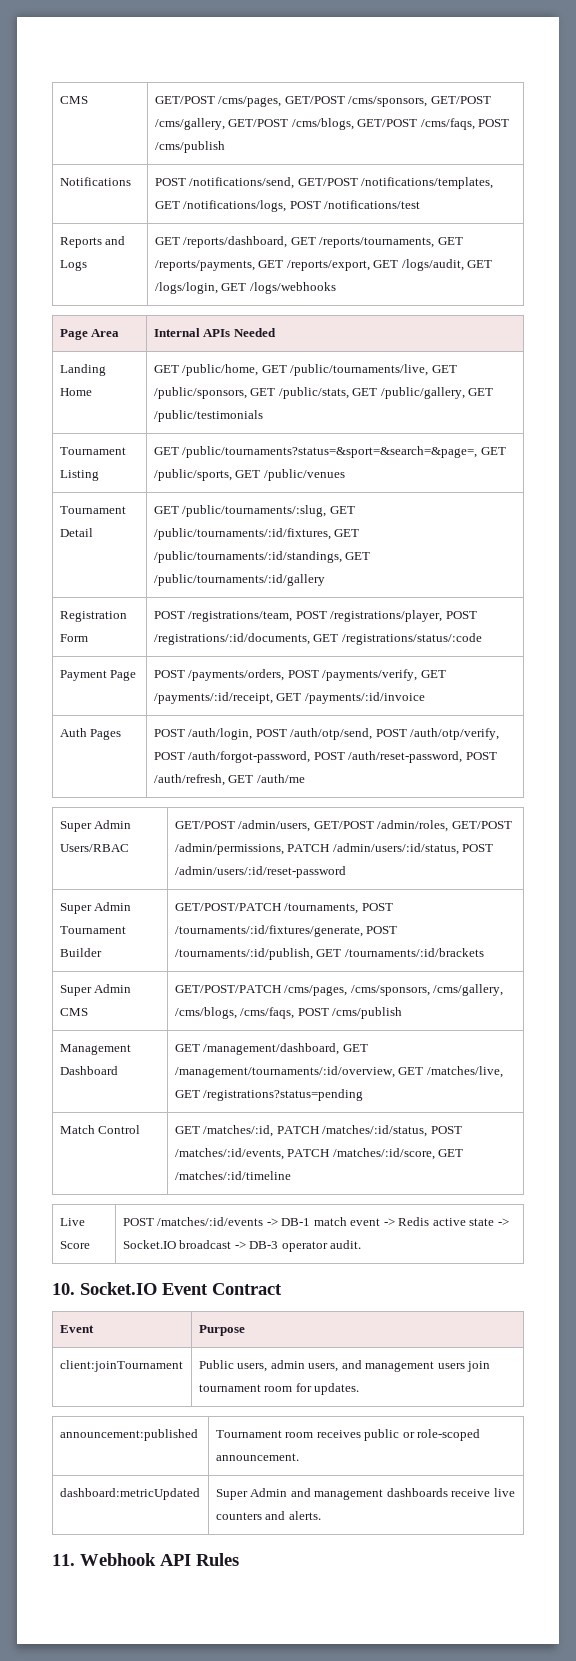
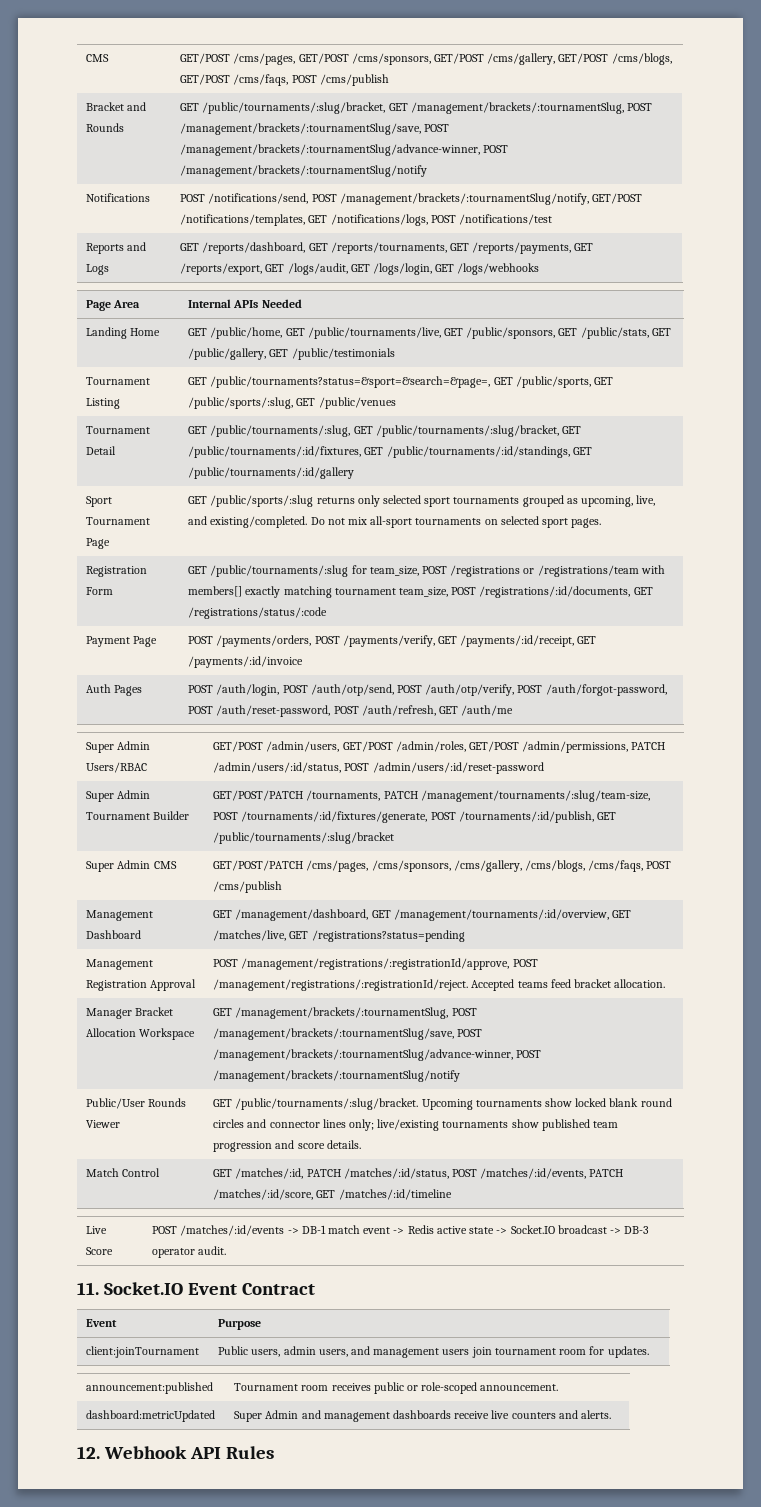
+ Bracket and Rounds | GET /public/tournaments/:slug/bracket, GET /management/brackets/:tournamentSlug, POST /management/brackets/:tournamentSlug/save, POST /management/brackets/:tournamentSlug/advance-winner, POST /management/brackets/:tournamentSlug/notify
- Notifications | POST /notifications/send, GET/POST /notifications/templates, GET /notifications/logs, POST /notifications/test
+ Notifications | POST /notifications/send, POST /management/brackets/:tournamentSlug/notify, GET/POST /notifications/templates, GET /notifications/logs, POST /notifications/test
- Tournament Listing | GET /public/tournaments?status=&sport=&search=&page=, GET /public/sports, GET /public/venues
+ Tournament Listing | GET /public/tournaments?status=&sport=&search=&page=, GET /public/sports, GET /public/sports/:slug, GET /public/venues
- Tournament Detail | GET /public/tournaments/:slug, GET /public/tournaments/:id/fixtures, GET /public/tournaments/:id/standings, GET /public/tournaments/:id/gallery
+ Tournament Detail | GET /public/tournaments/:slug, GET /public/tournaments/:slug/bracket, GET /public/tournaments/:id/fixtures, GET /public/tournaments/:id/standings, GET /public/tournaments/:id/gallery
- Registration Form | POST /registrations/team, POST /registrations/player, POST /registrations/:id/documents, GET /registrations/status/:code
+ Sport Tournament Page | GET /public/sports/:slug returns only selected sport tournaments grouped as upcoming, live, and existing/completed. Do not mix all-sport tournaments on selected sport pages.
+ Registration Form | GET /public/tournaments/:slug for team_size, POST /registrations or /registrations/team with members[] exactly matching tournament team_size, POST /registrations/:id/documents, GET /registrations/status/:code
- Super Admin Tournament Builder | GET/POST/PATCH /tournaments, POST /tournaments/:id/fixtures/generate, POST /tournaments/:id/publish, GET /tournaments/:id/brackets
+ Super Admin Tournament Builder | GET/POST/PATCH /tournaments, PATCH /management/tournaments/:slug/team-size, POST /tournaments/:id/fixtures/generate, POST /tournaments/:id/publish, GET /public/tournaments/:slug/bracket
+ Management Registration Approval | POST /management/registrations/:registrationId/approve, POST /management/registrations/:registrationId/reject. Accepted teams feed bracket allocation.
+ Manager Bracket Allocation Workspace | GET /management/brackets/:tournamentSlug, POST /management/brackets/:tournamentSlug/save, POST /management/brackets/:tournamentSlug/advance-winner, POST /management/brackets/:tournamentSlug/notify
+ Public/User Rounds Viewer | GET /public/tournaments/:slug/bracket. Upcoming tournaments show locked blank round circles and connector lines only; live/existing tournaments show published team progression and score details.
- 10. Socket.IO Event Contract
+ 11. Socket.IO Event Contract
- 11. Webhook API Rules
+ 12. Webhook API Rules

